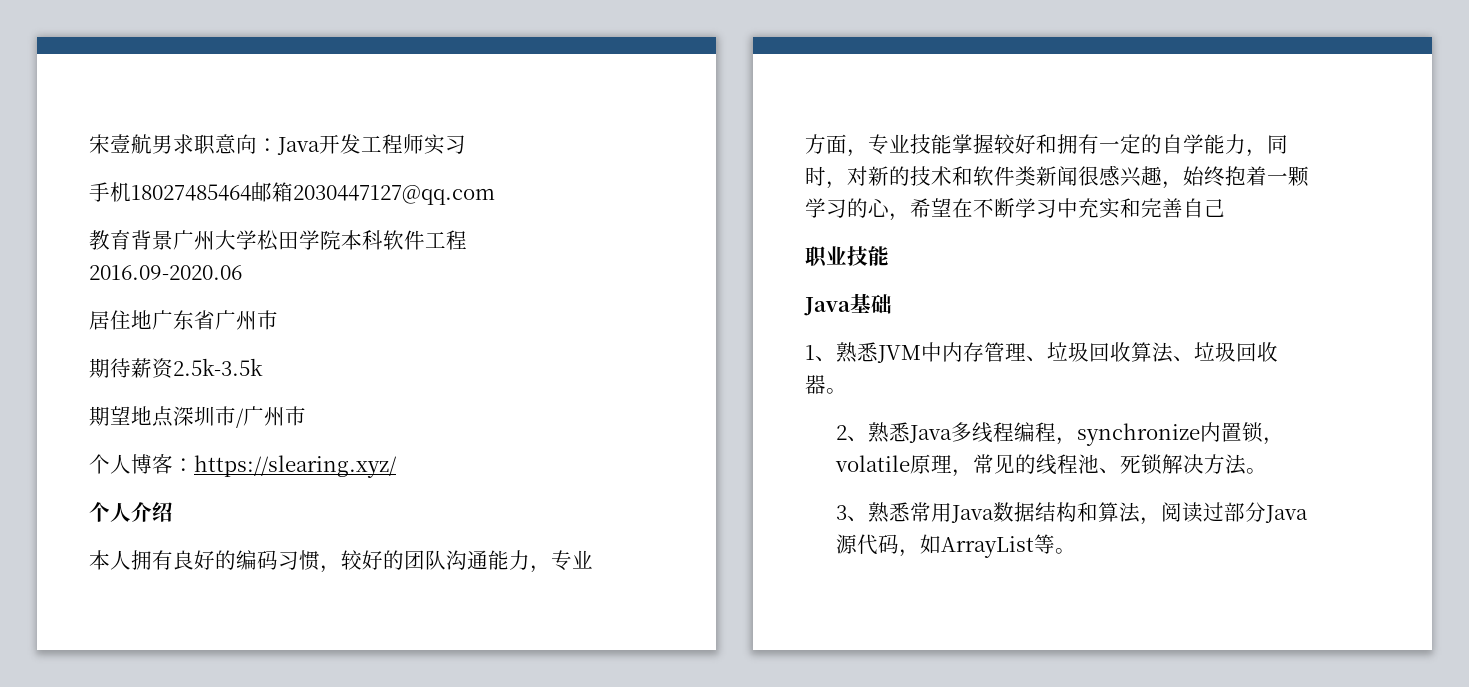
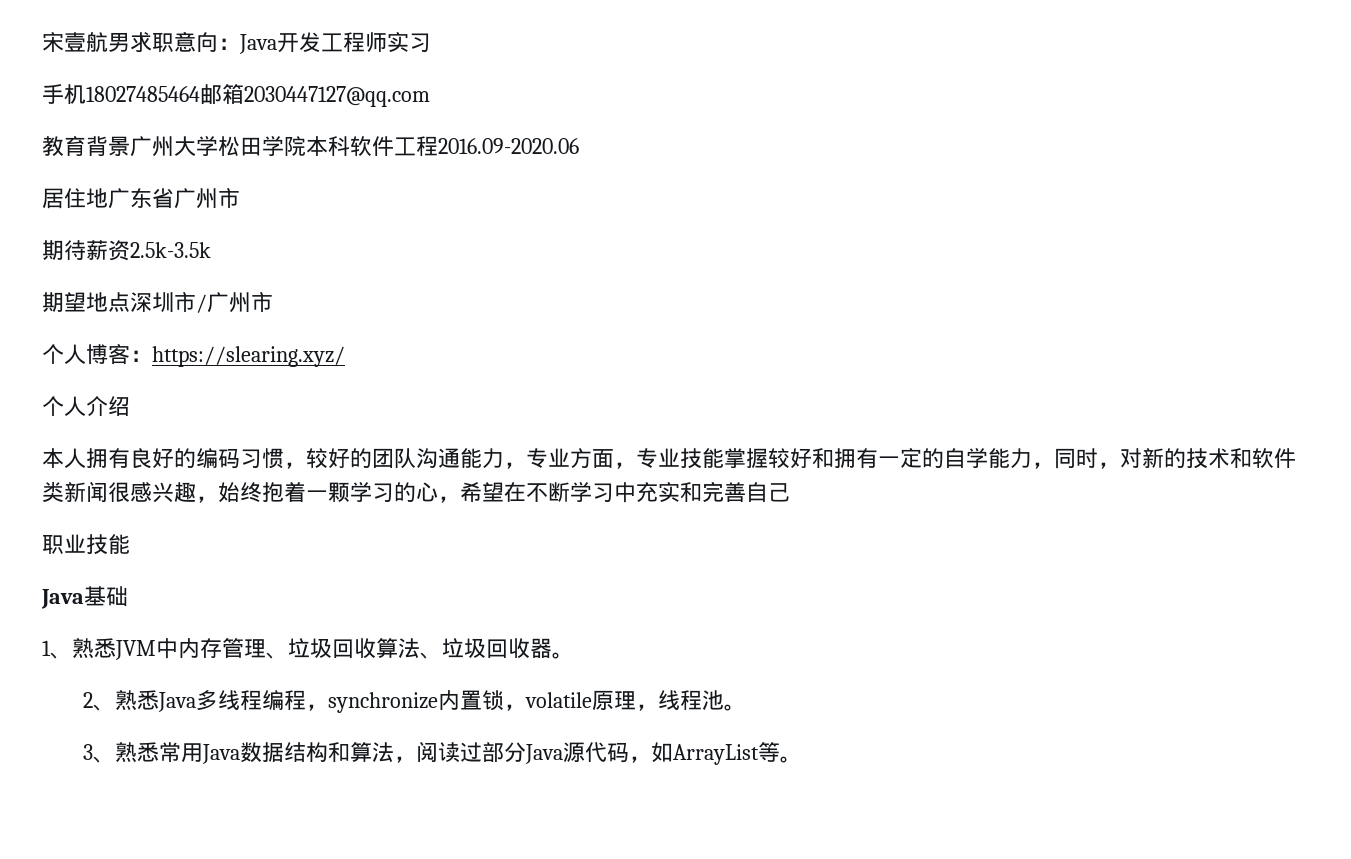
- 2、熟悉Java多线程编程，synchronize内置锁，volatile原理，常见的线程池、死锁解决方法。
+ 2、熟悉Java多线程编程，synchronize内置锁，volatile原理，线程池。

